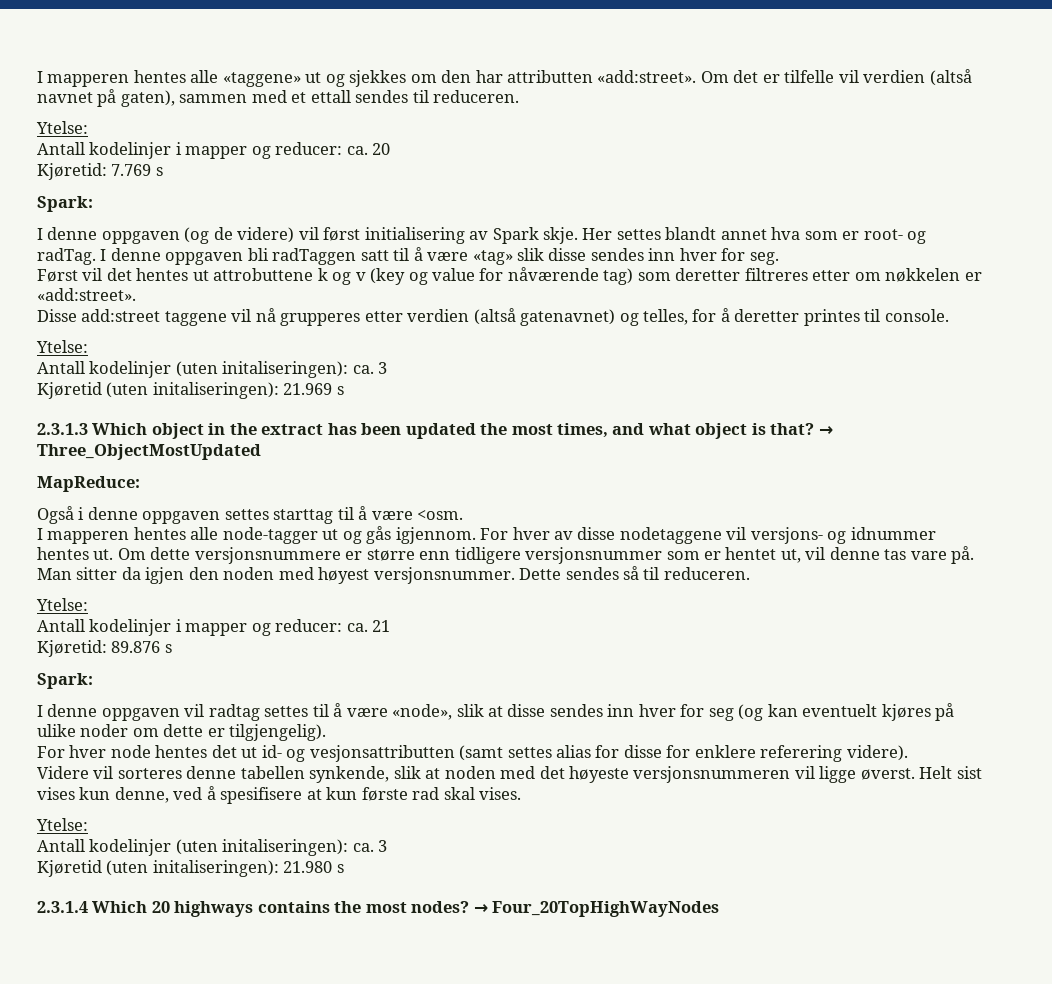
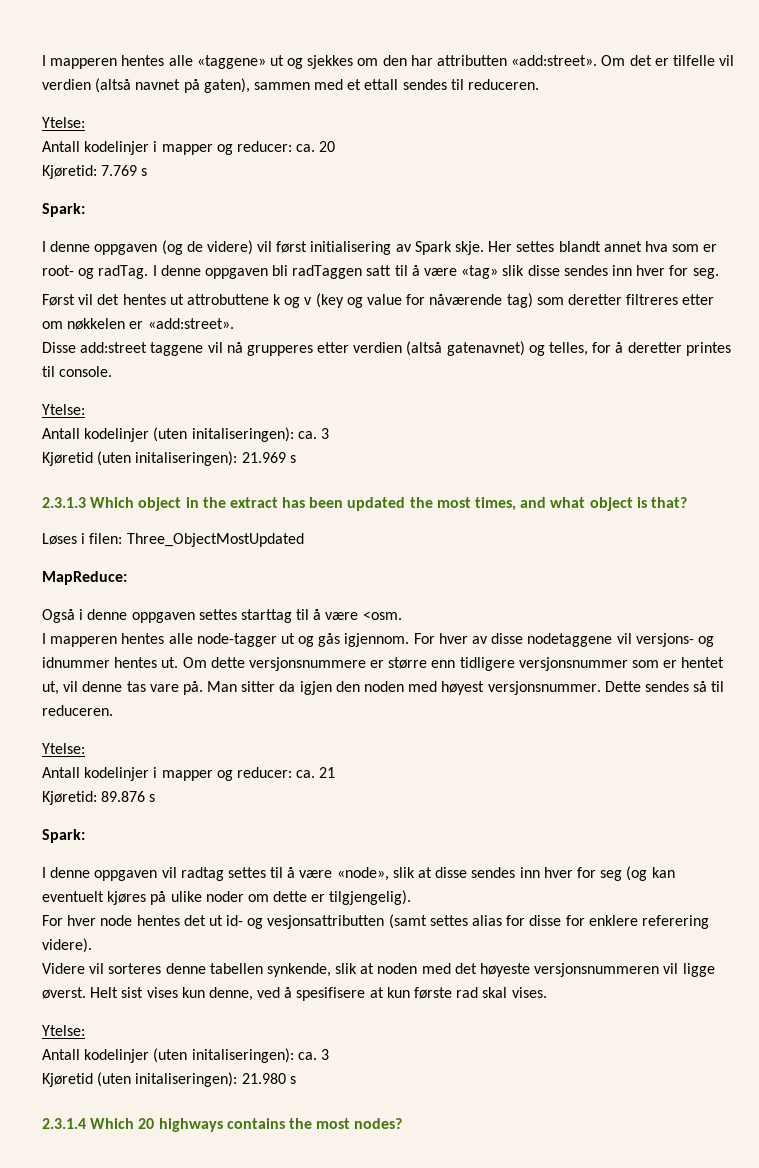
- 2.3.1.3 Which object in the extract has been updated the most times, and what object is that? → Three_ObjectMostUpdated
+ 2.3.1.3 Which object in the extract has been updated the most times, and what object is that?
+ Løses i filen: Three_ObjectMostUpdated
- → Four_20TopHighWayNodes

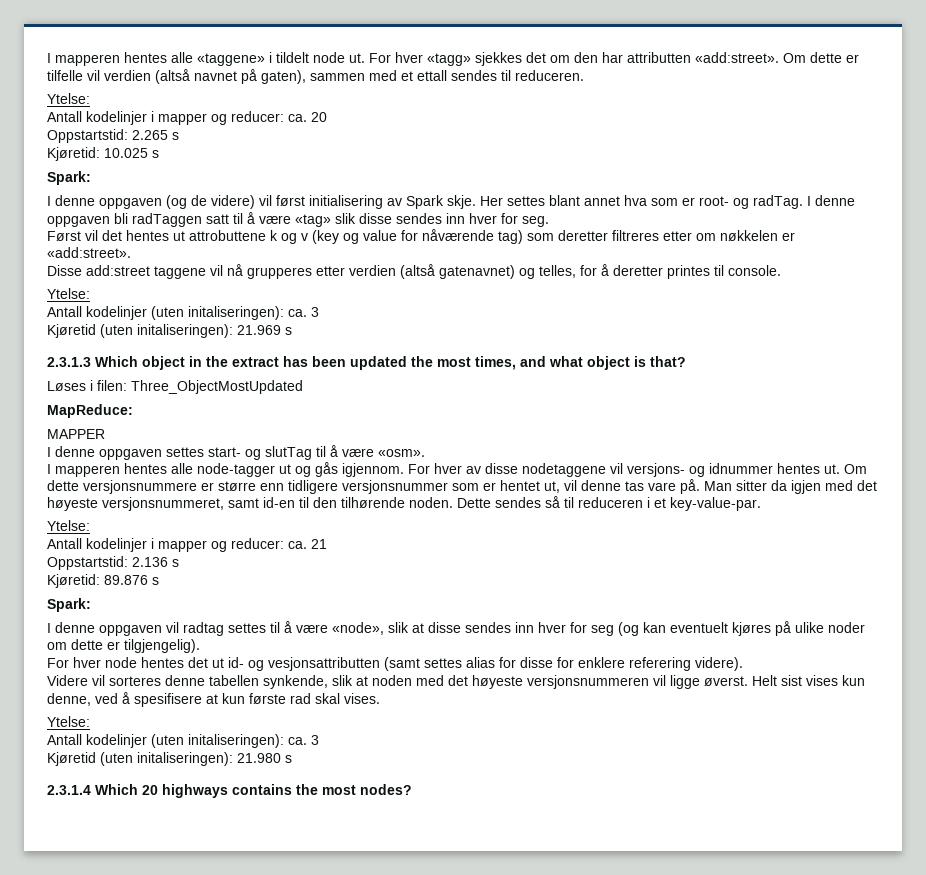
- I mapperen hentes alle «taggene» ut og sjekkes om den har attributten «add:street».
+ I mapperen hentes alle «taggene» i tildelt node ut. For hver «tagg» sjekkes det om den har attributten «add:street».
- Om det er tilfelle vil verdien (altså navnet på gaten), sammen med et ettall sendes til reduceren.
+ Om dette er tilfelle vil verdien (altså navnet på gaten), sammen med et ettall sendes til reduceren.
- Kjøretid: 7.769 s
+ Oppstartstid: 2.265 s
+ Kjøretid: 10.025 s
- Her settes blandt annet hva som er root- og radTag.
+ Her settes blant annet hva som er root- og radTag.
- Også i denne oppgaven settes starttag til å være <osm.
+ MAPPER
+ I denne oppgaven settes start- og slutTag til å være «osm».
- Man sitter da igjen den noden med høyest versjonsnummer. Dette sendes så til reduceren.
+ Man sitter da igjen med det høyeste versjonsnummeret, samt id-en til den tilhørende noden. Dette sendes så til reduceren i et key-value-par.
+ Oppstartstid: 2.136 s

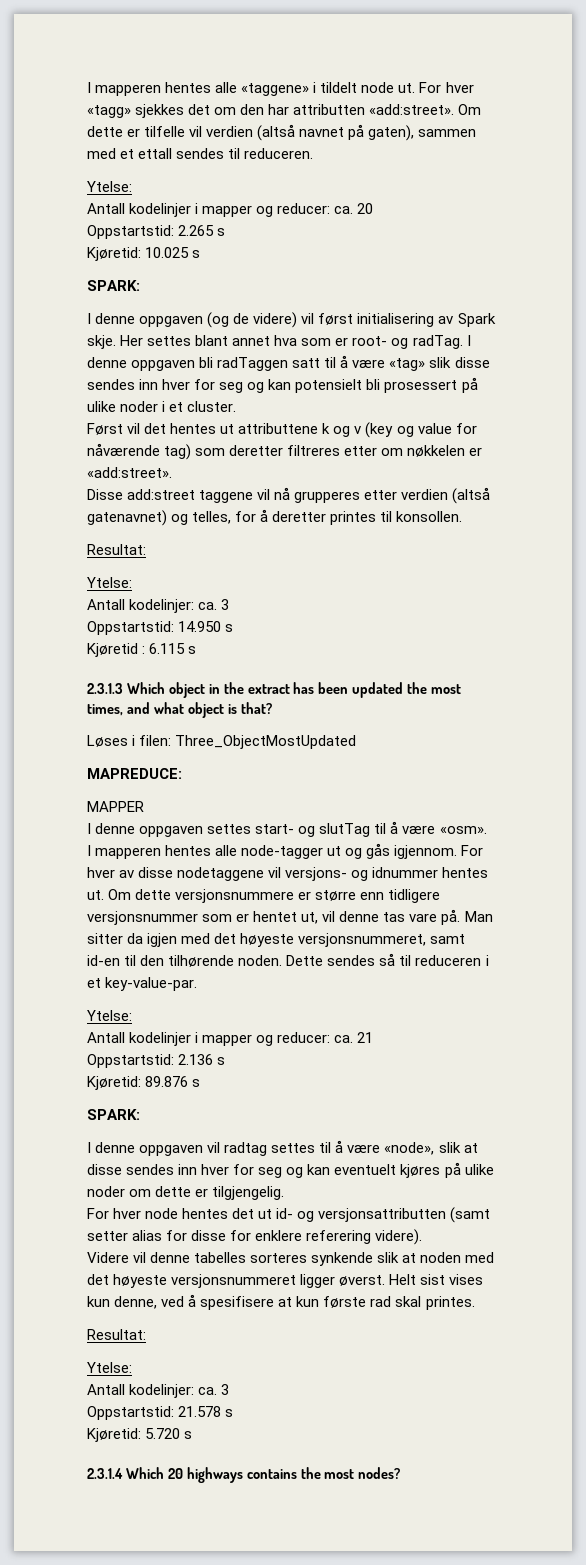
  Kjøretid: 10.025 s
- Spark:
+ SPARK:
- I denne oppgaven bli radTaggen satt til å være «tag» slik disse sendes inn hver for seg.
+ I denne oppgaven bli radTaggen satt til å være «tag» slik disse sendes inn hver for seg og kan potensielt bli prosessert på ulike noder i et cluster.
- Først vil det hentes ut attrobuttene k og v (key og value for nåværende tag) som deretter filtreres etter om nøkkelen er «add:street».
+ Først vil det hentes ut attributtene k og v (key og value for nåværende tag) som deretter filtreres etter om nøkkelen er «add:street».
- Disse add:street taggene vil nå grupperes etter verdien (altså gatenavnet) og telles, for å deretter printes til console.
+ Disse add:street taggene vil nå grupperes etter verdien (altså gatenavnet) og telles, for å deretter printes til konsollen.
+ Resultat:
  Ytelse:
- Antall kodelinjer (uten initaliseringen): ca. 3
- Kjøretid (uten initaliseringen): 21.969 s
+ Antall kodelinjer: ca. 3
+ Oppstartstid: 14.950 s
+ Kjøretid : 6.115 s
- MapReduce:
+ MAPREDUCE:
  Kjøretid: 89.876 s
- Spark:
+ SPARK:
- I denne oppgaven vil radtag settes til å være «node», slik at disse sendes inn hver for seg (og kan eventuelt kjøres på ulike noder om dette er tilgjengelig).
+ I denne oppgaven vil radtag settes til å være «node», slik at disse sendes inn hver for seg og kan eventuelt kjøres på ulike noder om dette er tilgjengelig.
- For hver node hentes det ut id- og vesjonsattributten (samt settes alias for disse for enklere referering videre).
+ For hver node hentes det ut id- og versjonsattributten (samt setter alias for disse for enklere referering videre).
- Videre vil sorteres denne tabellen synkende, slik at noden med det høyeste versjonsnummeren vil ligge øverst.
+ Videre vil denne tabelles sorteres synkende slik at noden med det høyeste versjonsnummeret ligger øverst.
- Helt sist vises kun denne, ved å spesifisere at kun første rad skal vises.
+ Helt sist vises kun denne, ved å spesifisere at kun første rad skal printes.
+ Resultat:
  Ytelse:
- Antall kodelinjer (uten initaliseringen): ca. 3
- Kjøretid (uten initaliseringen): 21.980 s
+ Antall kodelinjer: ca. 3
+ Oppstartstid: 21.578 s
+ Kjøretid: 5.720 s

